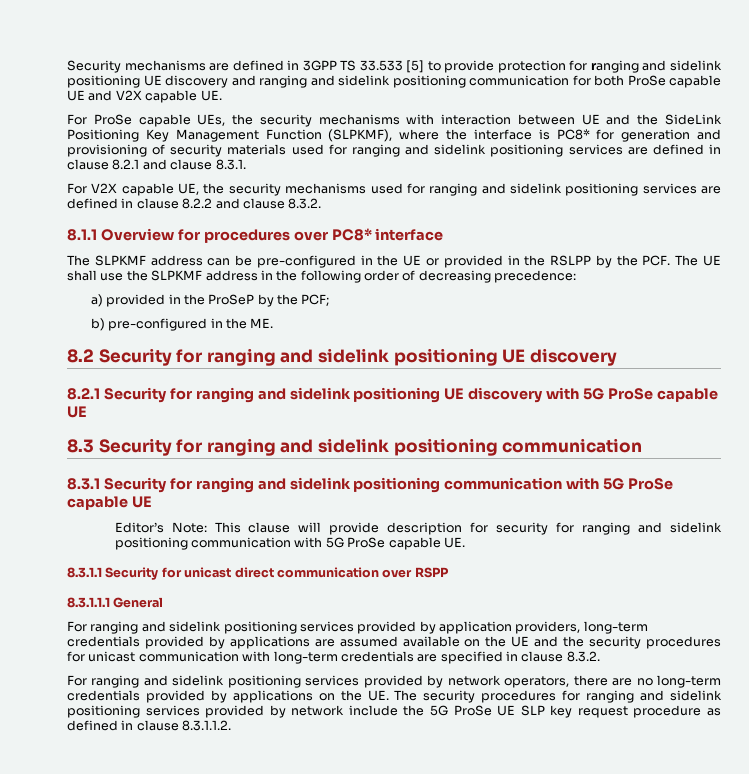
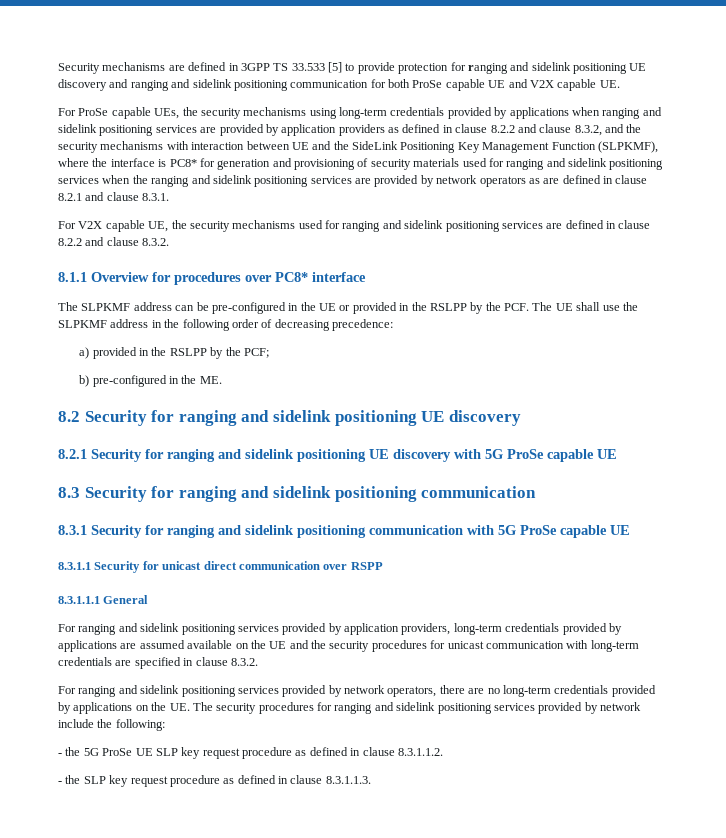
- For ProSe capable UEs, the security mechanisms with interaction between UE and the SideLink Positioning Key Management Function (SLPKMF), where the interface is PC8* for generation and provisioning of security materials used for ranging and sidelink positioning services are defined in clause 8.2.1 and clause 8.3.1.
+ For ProSe capable UEs, the security mechanisms using long-term credentials provided by applications when ranging and sidelink positioning services are provided by application providers as defined in clause 8.2.2 and clause 8.3.2, and the security mechanisms with interaction between UE and the SideLink Positioning Key Management Function (SLPKMF), where the interface is PC8* for generation and provisioning of security materials used for ranging and sidelink positioning services when the ranging and sidelink positioning services are provided by network operators as are defined in clause 8.2.1 and clause 8.3.1.
- a) provided in the ProSeP by the PCF;
+ a) provided in the RSLPP by the PCF;
- Editor’s Note: This clause will provide description for security for ranging and sidelink positioning communication with 5G ProSe capable UE.
- For ranging and sidelink positioning services provided by network operators, there are no long-term credentials provided by applications on the UE. The security procedures for ranging and sidelink positioning services provided by network include the 5G ProSe UE SLP key request procedure as defined in clause 8.3.1.1.2.
+ For ranging and sidelink positioning services provided by network operators, there are no long-term credentials provided by applications on the UE. The security procedures for ranging and sidelink positioning services provided by network include the following:
+ - the 5G ProSe UE SLP key request procedure as defined in clause 8.3.1.1.2.
+ - the SLP key request procedure as defined in clause 8.3.1.1.3.

